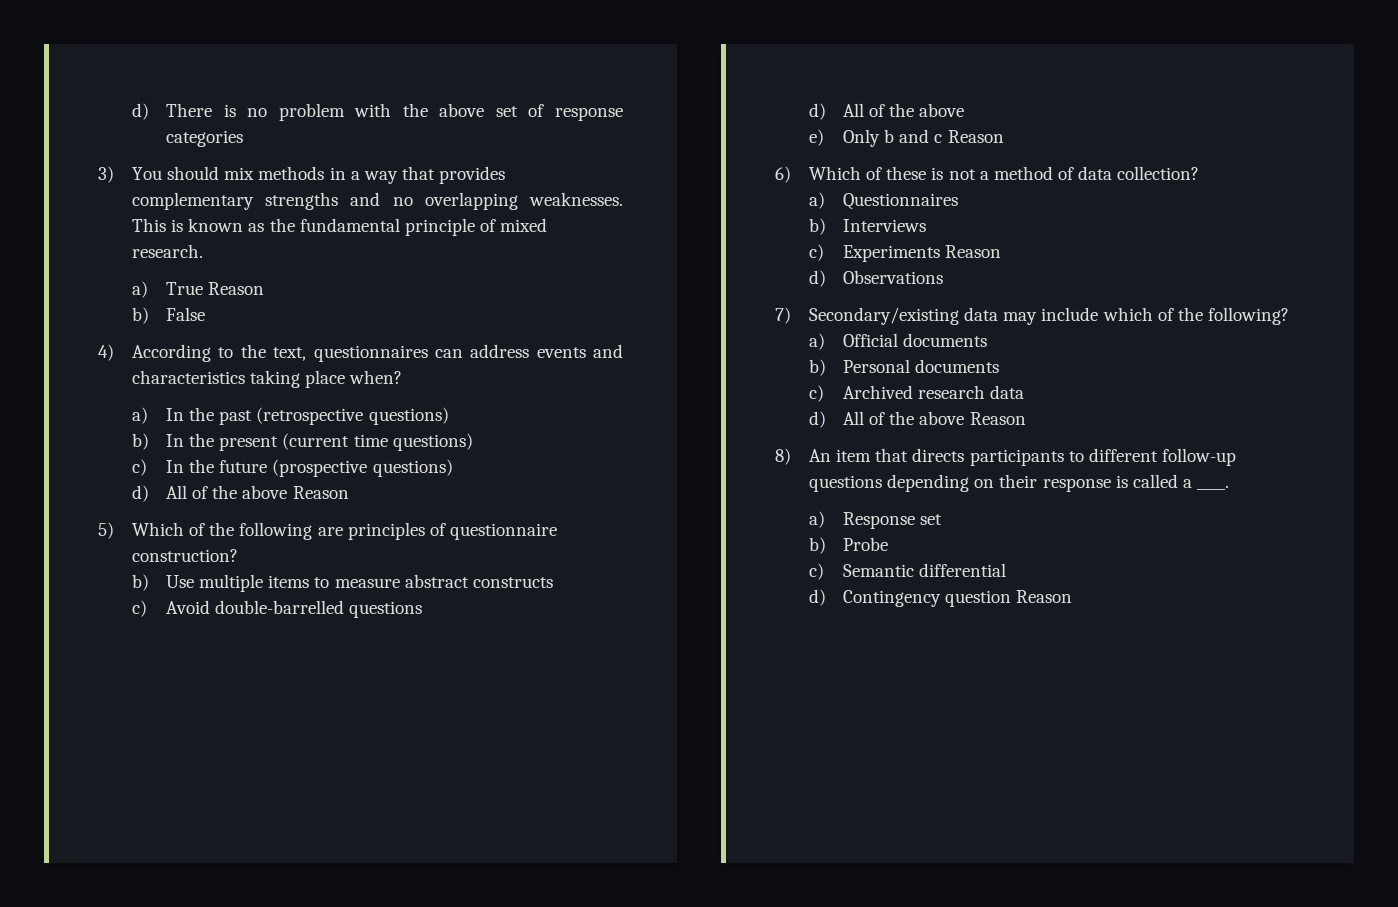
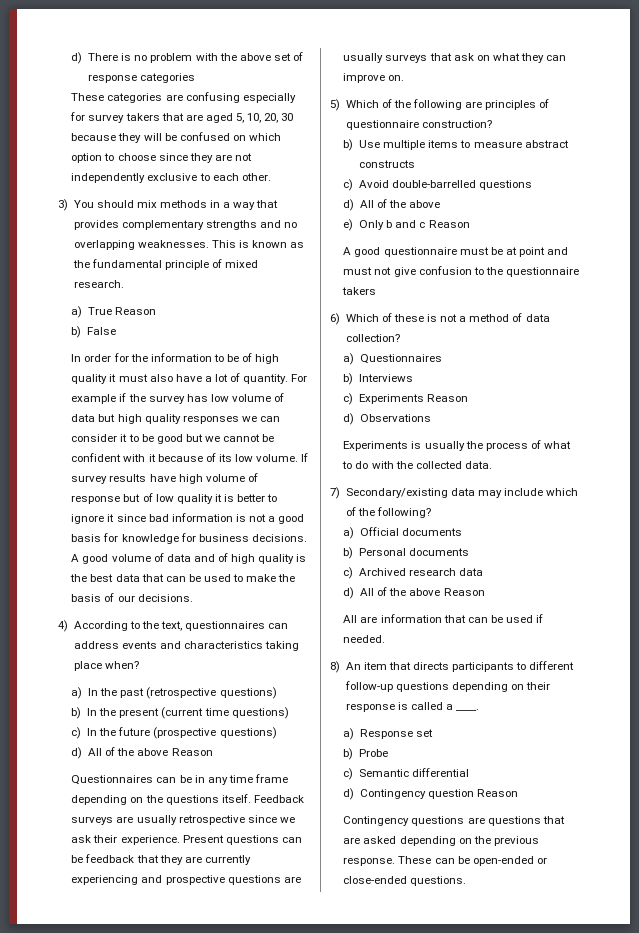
+ These categories are confusing especially for survey takers that are aged 5, 10, 20, 30 because they will be confused on which option to choose since they are not independently exclusive to each other.
+ In order for the information to be of high quality it must also have a lot of quantity. For example if the survey has low volume of data but high quality responses we can consider it to be good but we cannot be confident with it because of its low volume. If survey results have high volume of response but of low quality it is better to ignore it since bad information is not a good basis for knowledge for business decisions. A good volume of data and of high quality is the best data that can be used to make the basis of our decisions.
+ Questionnaires can be in any time frame depending on the questions itself. Feedback surveys are usually retrospective since we ask their experience. Present questions can be feedback that they are currently experiencing and prospective questions are usually surveys that ask on what they can improve on.
+ A good questionnaire must be at point and must not give confusion to the questionnaire takers
+ Experiments is usually the process of what to do with the collected data.
+ All are information that can be used if needed.
+ Contingency questions are questions that are asked depending on the previous response. These can be open-ended or close-ended questions.

